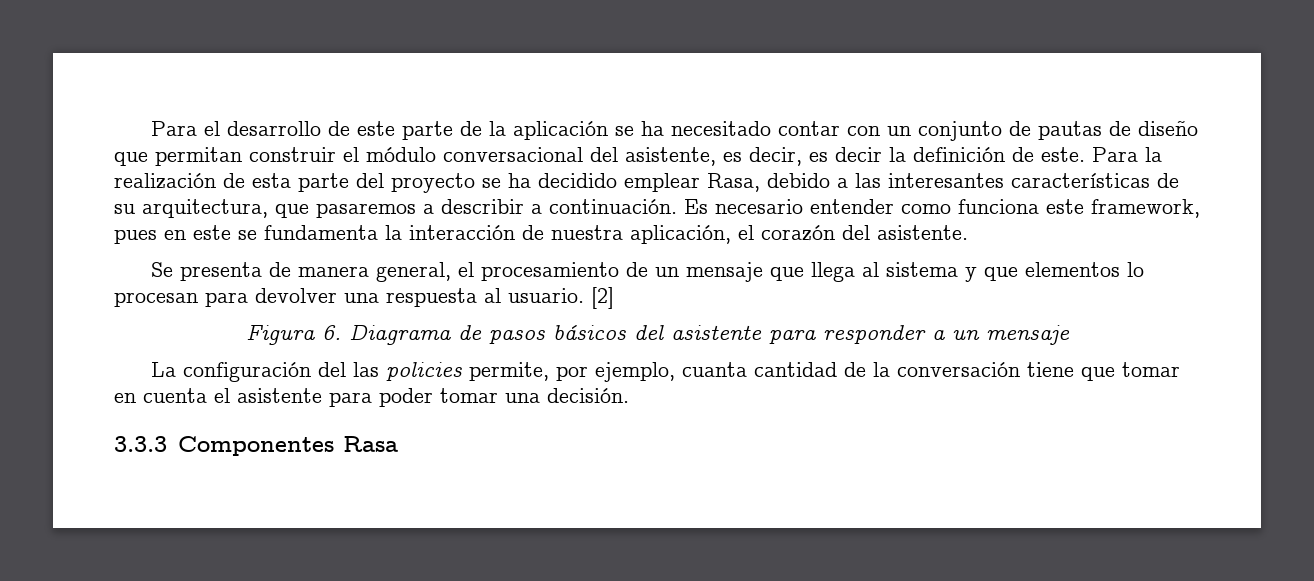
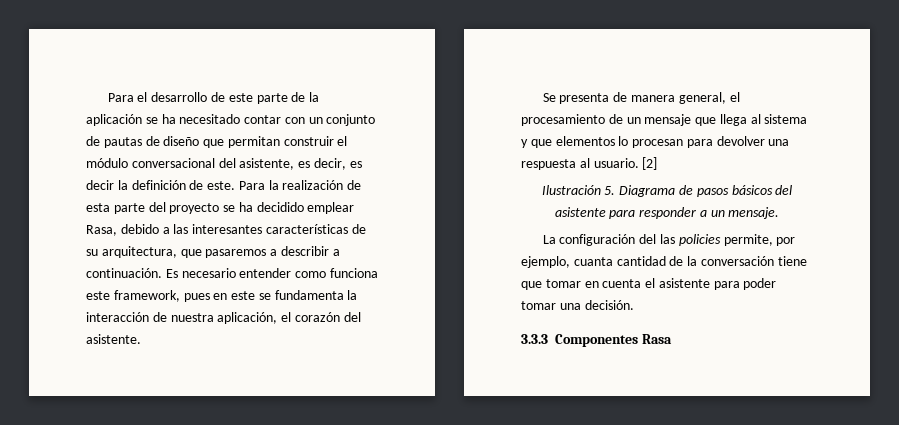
- Figura 6. Diagrama de pasos básicos del asistente para responder a un mensaje
+ Ilustración 5. Diagrama de pasos básicos del asistente para responder a un mensaje.

